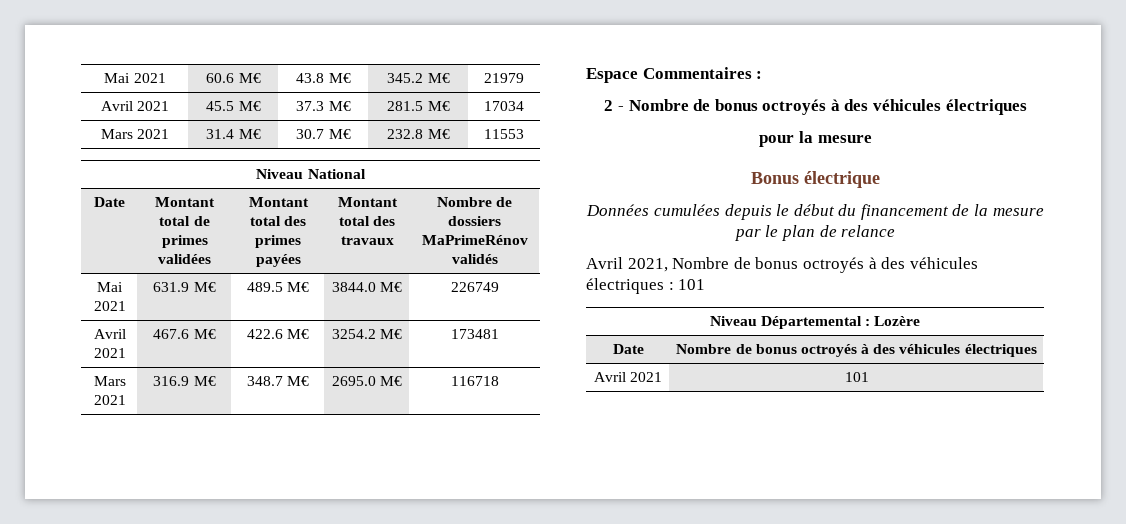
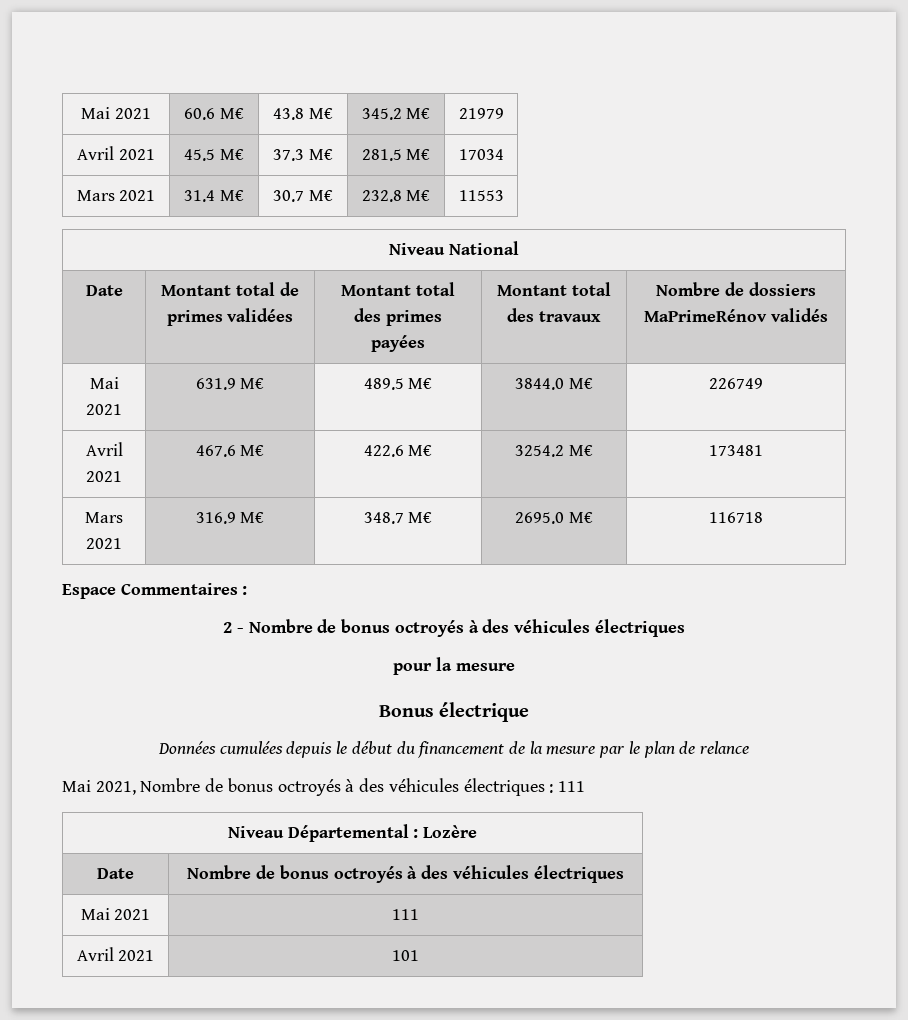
- Avril 2021, Nombre de bonus octroyés à des véhicules électriques : 101
+ Mai 2021, Nombre de bonus octroyés à des véhicules électriques : 111
+ Mai 2021 | 111

